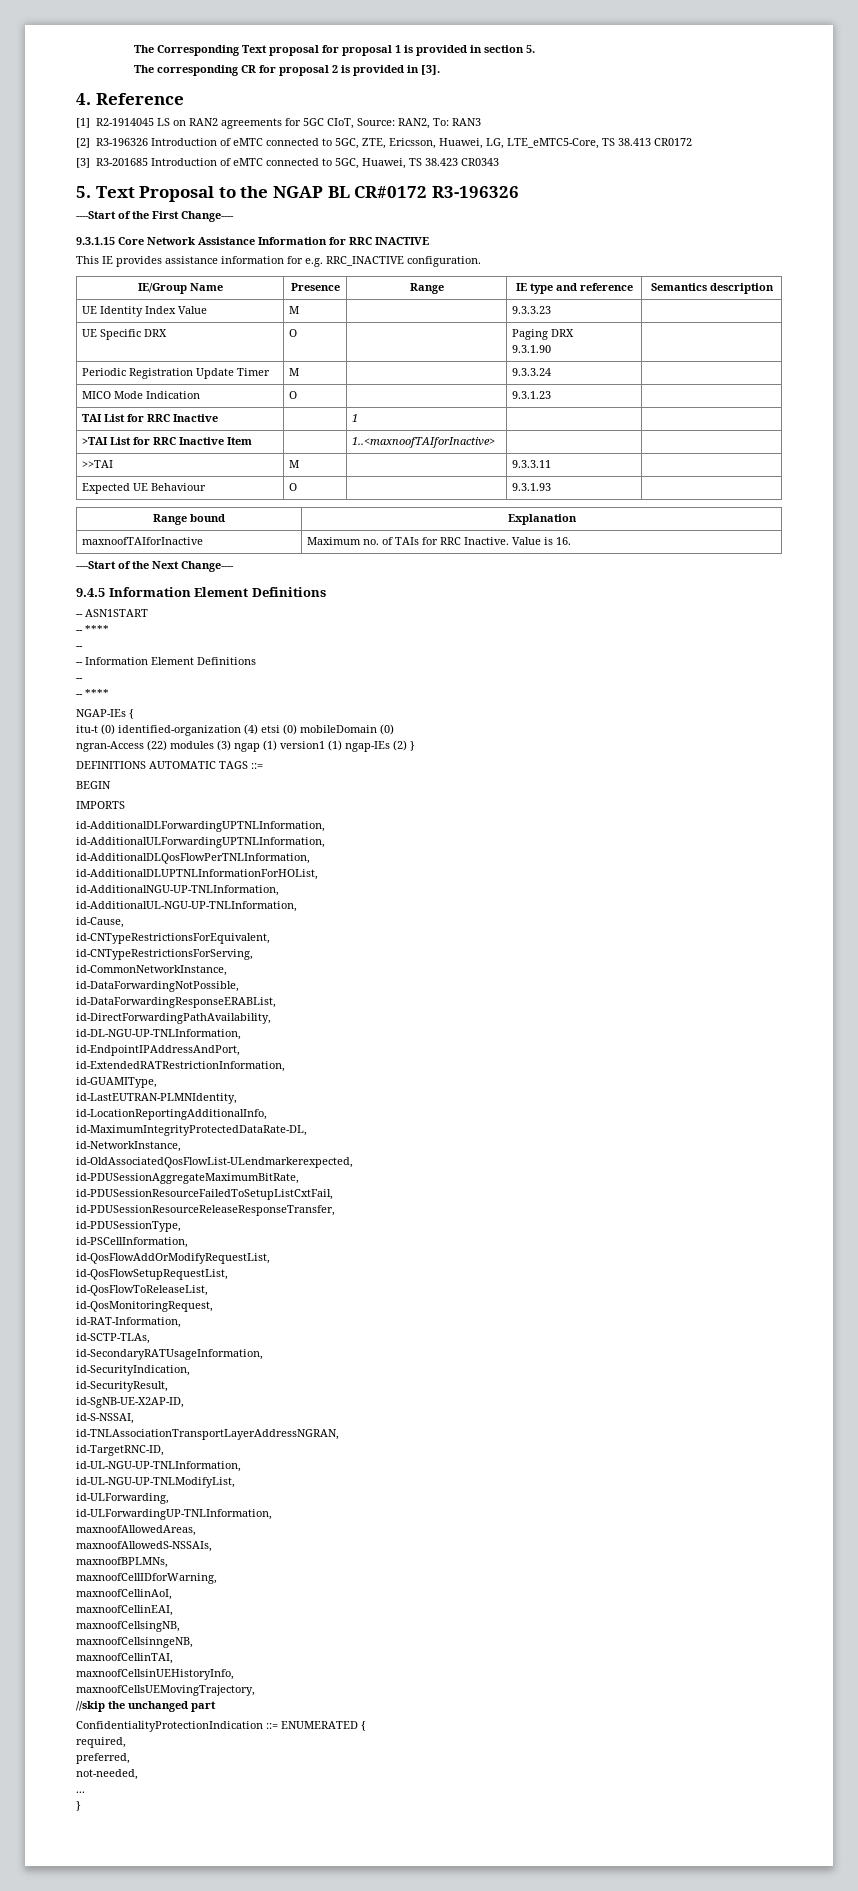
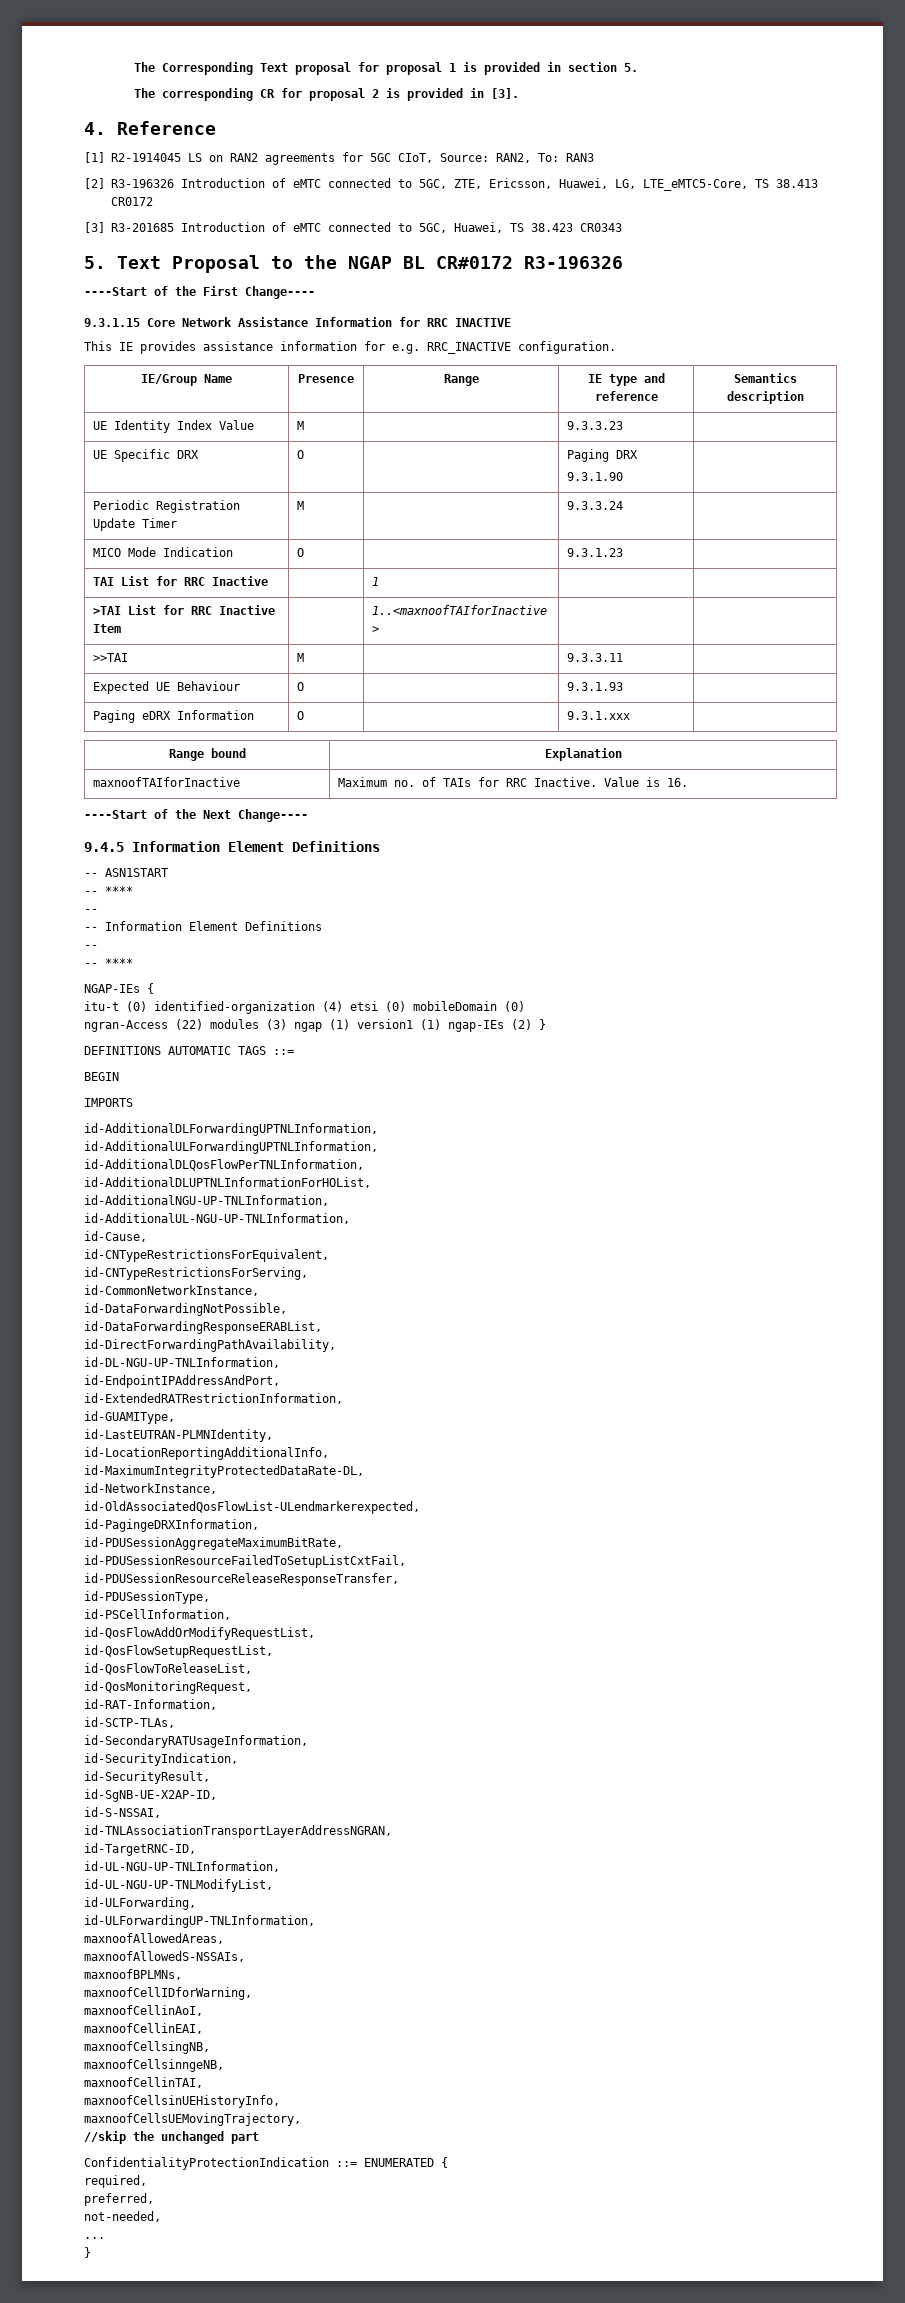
+ Paging eDRX Information | O | | 9.3.1.xxx |
+ id-PagingeDRXInformation,

